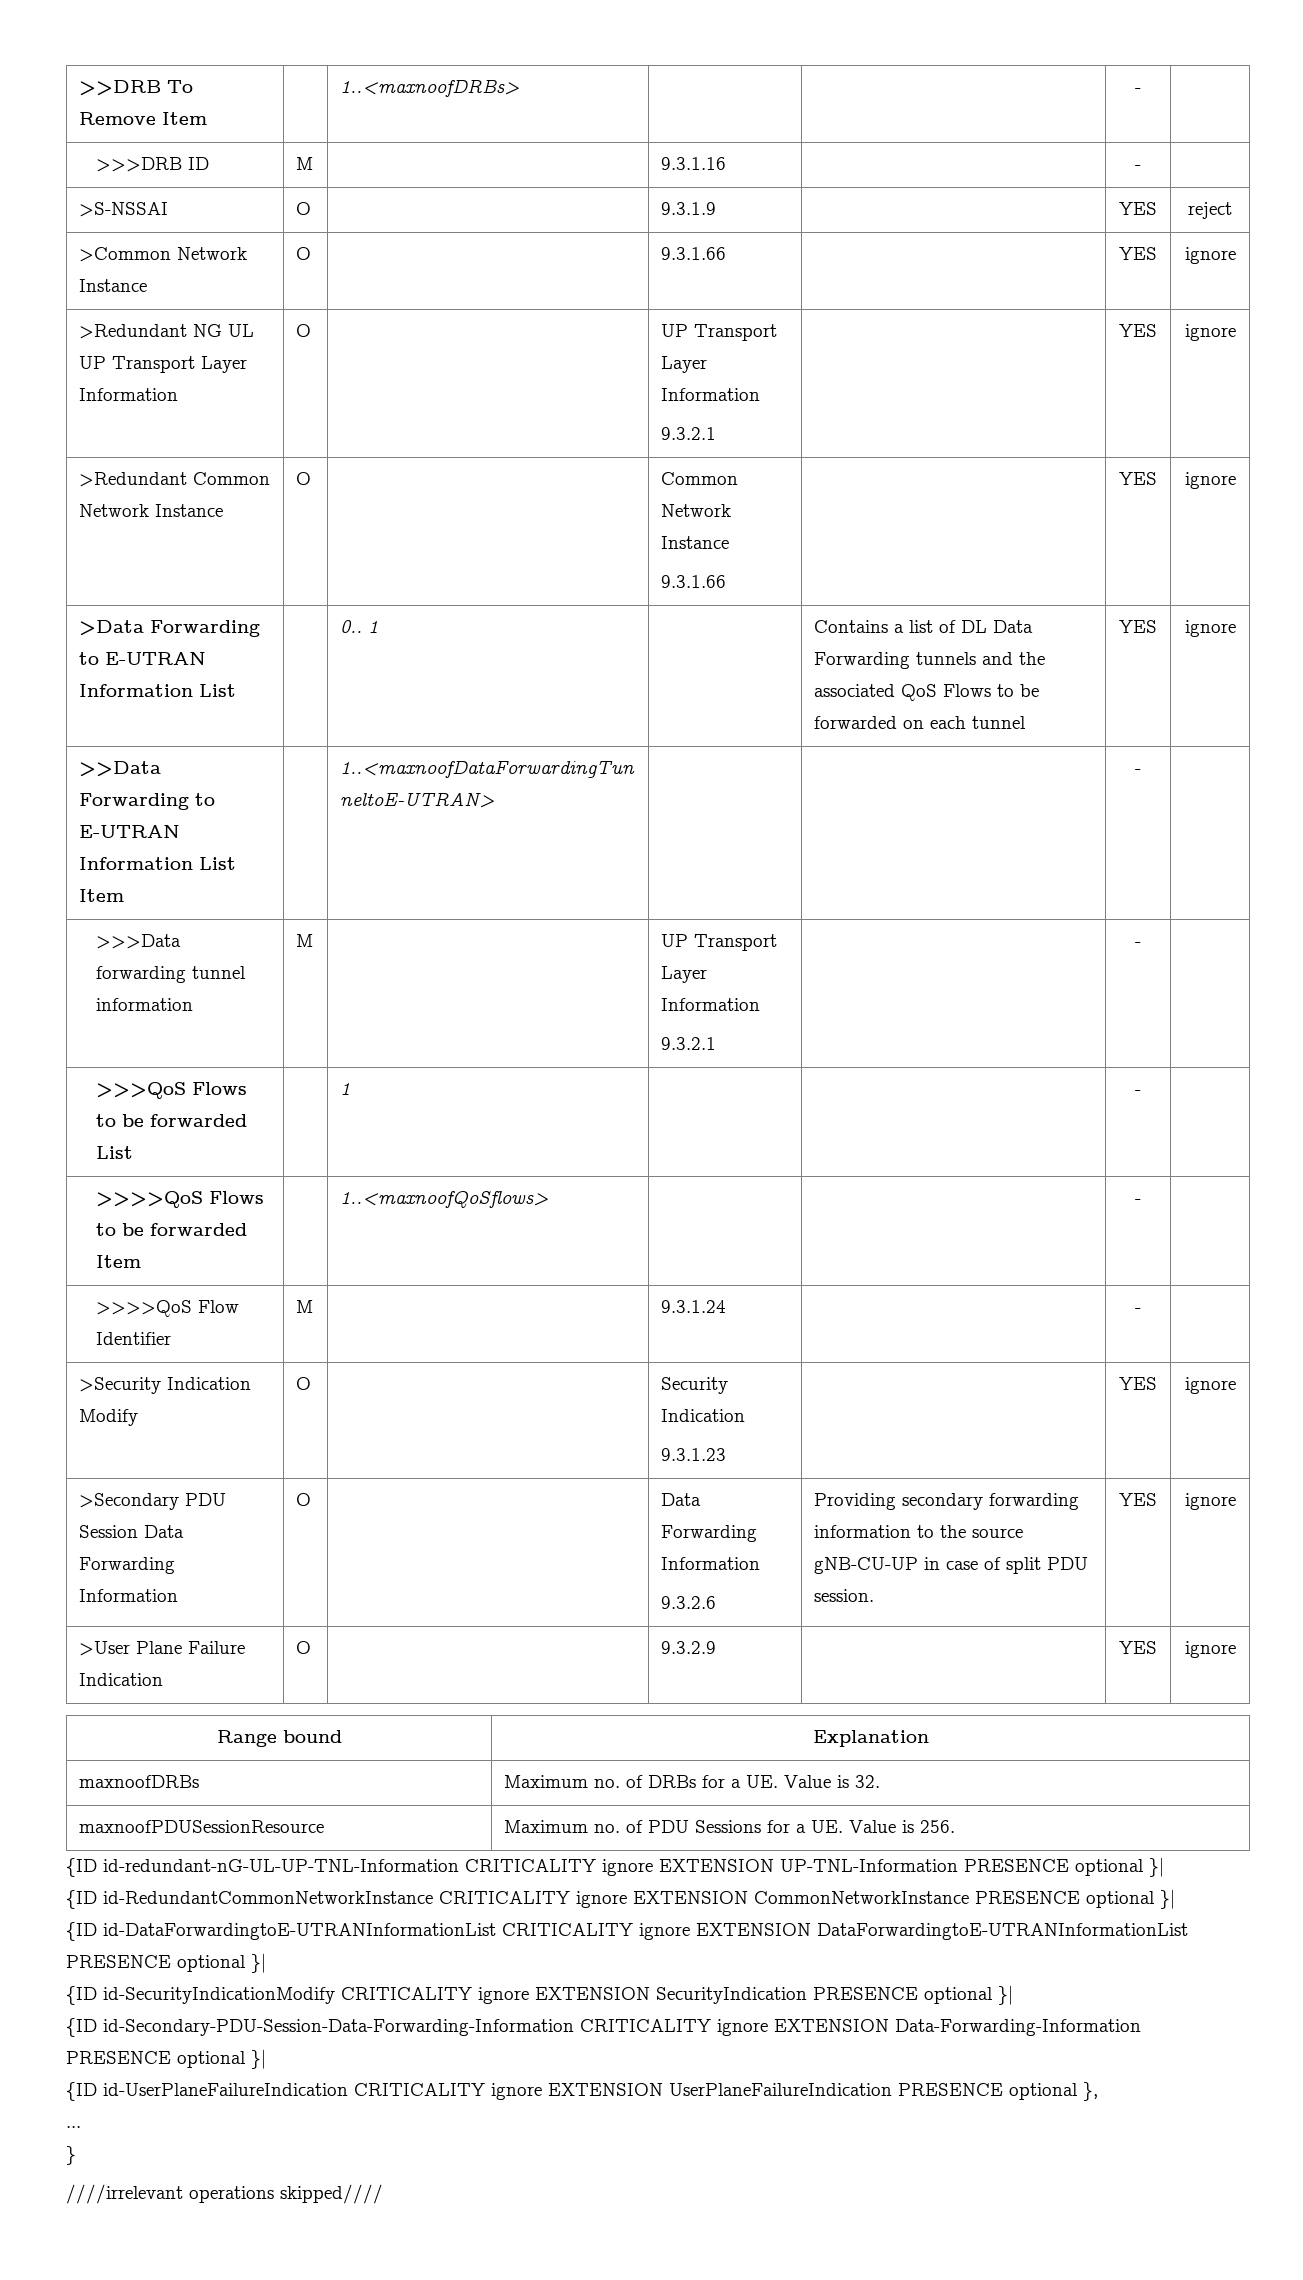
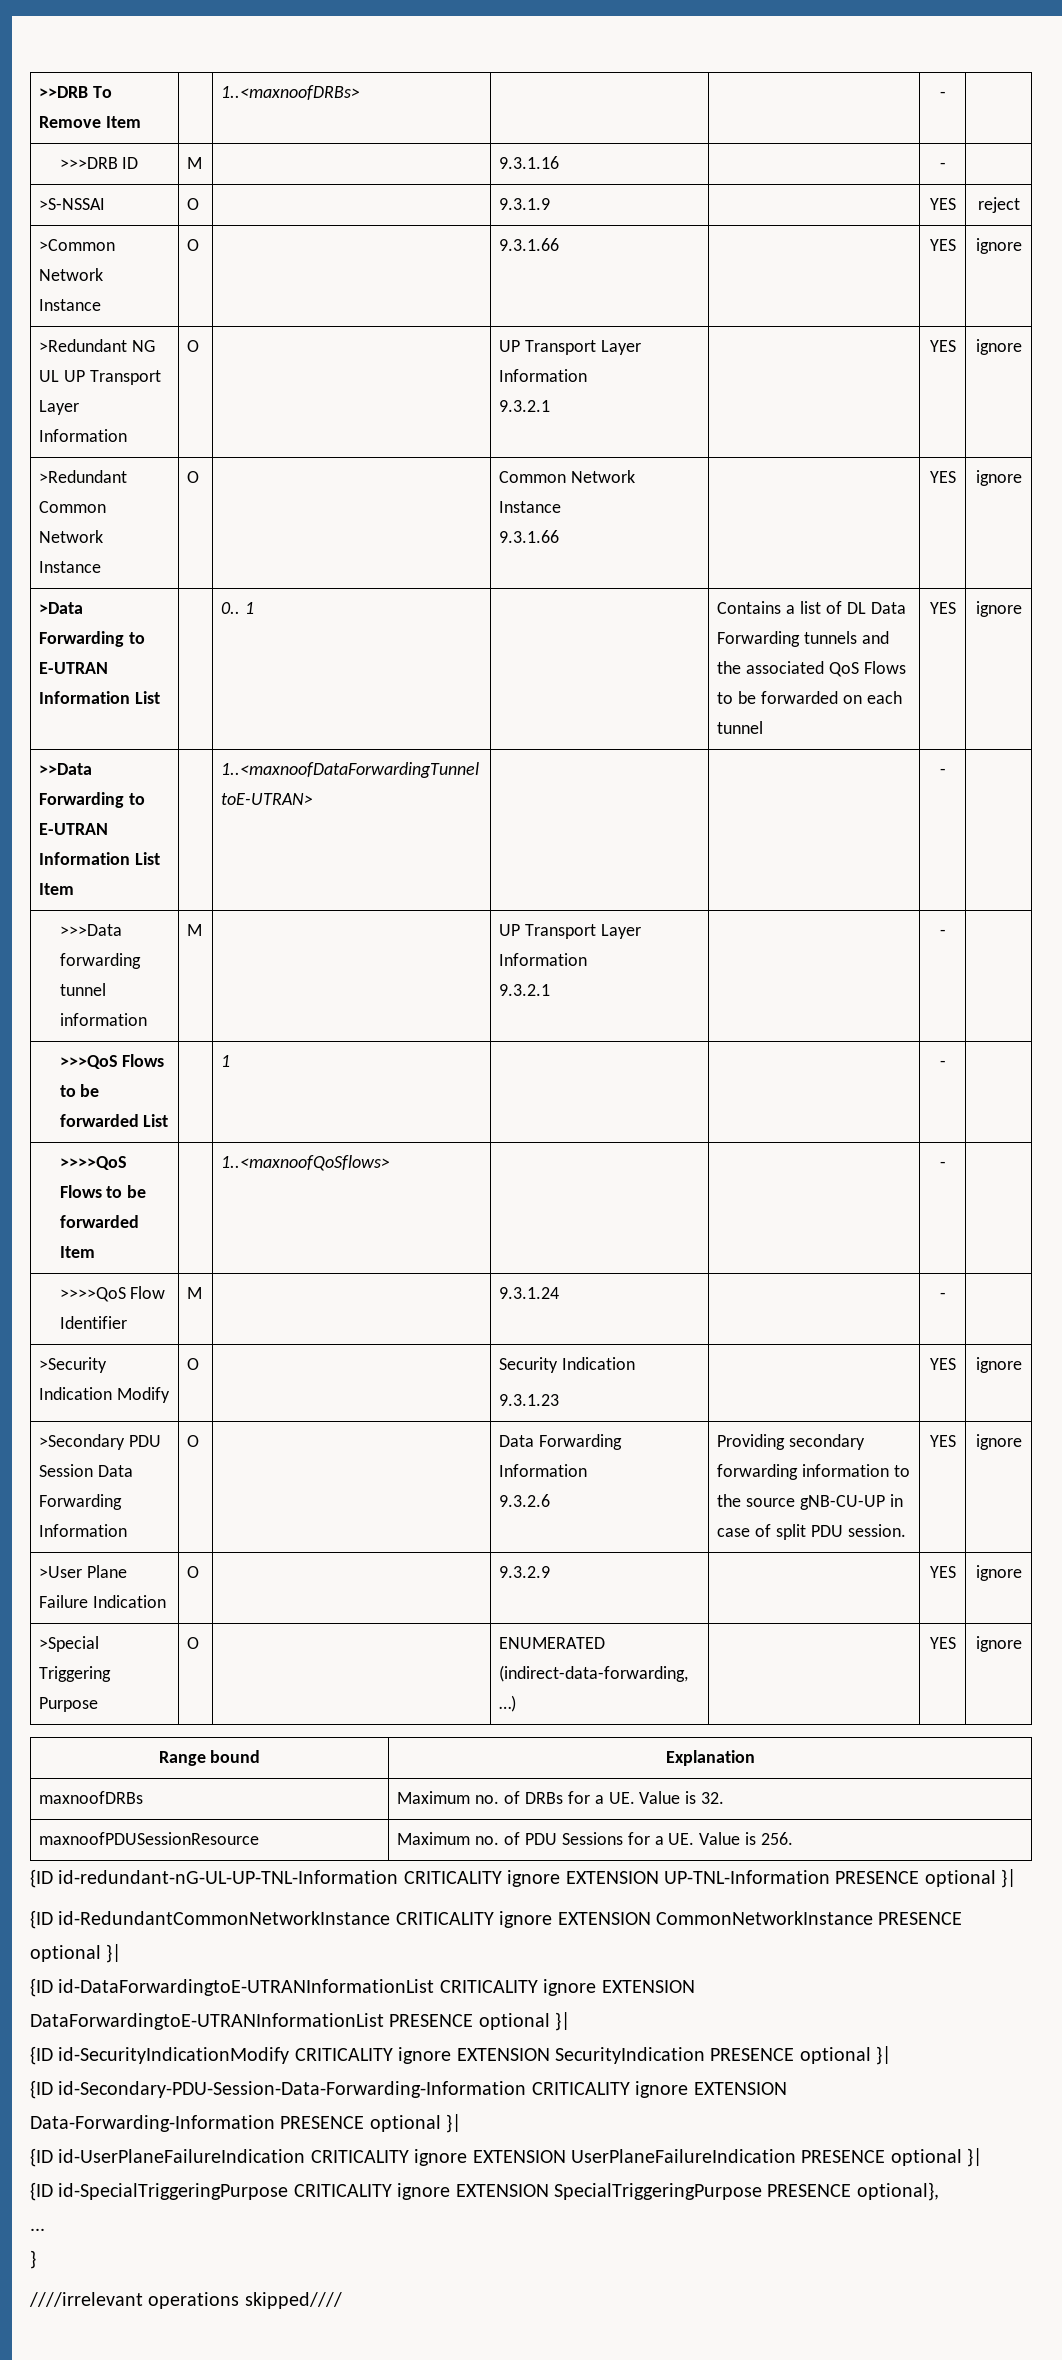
+ >Special Triggering Purpose | O | | ENUMERATED (indirect-data-forwarding, …) | | YES | ignore
- {ID id-UserPlaneFailureIndication CRITICALITY ignore EXTENSION UserPlaneFailureIndication PRESENCE optional },
+ {ID id-UserPlaneFailureIndication CRITICALITY ignore EXTENSION UserPlaneFailureIndication PRESENCE optional }|
+ {ID id-SpecialTriggeringPurpose CRITICALITY ignore EXTENSION SpecialTriggeringPurpose PRESENCE optional},

